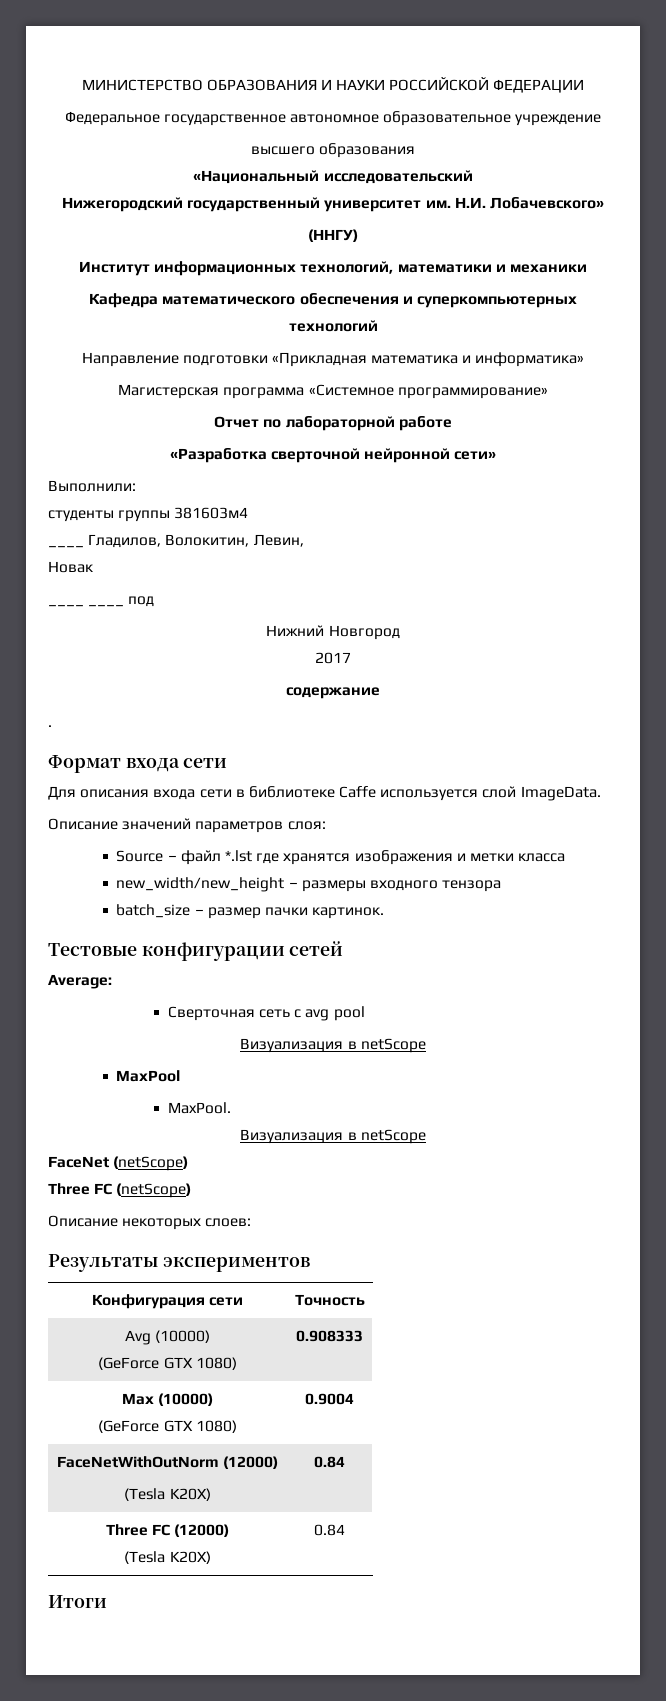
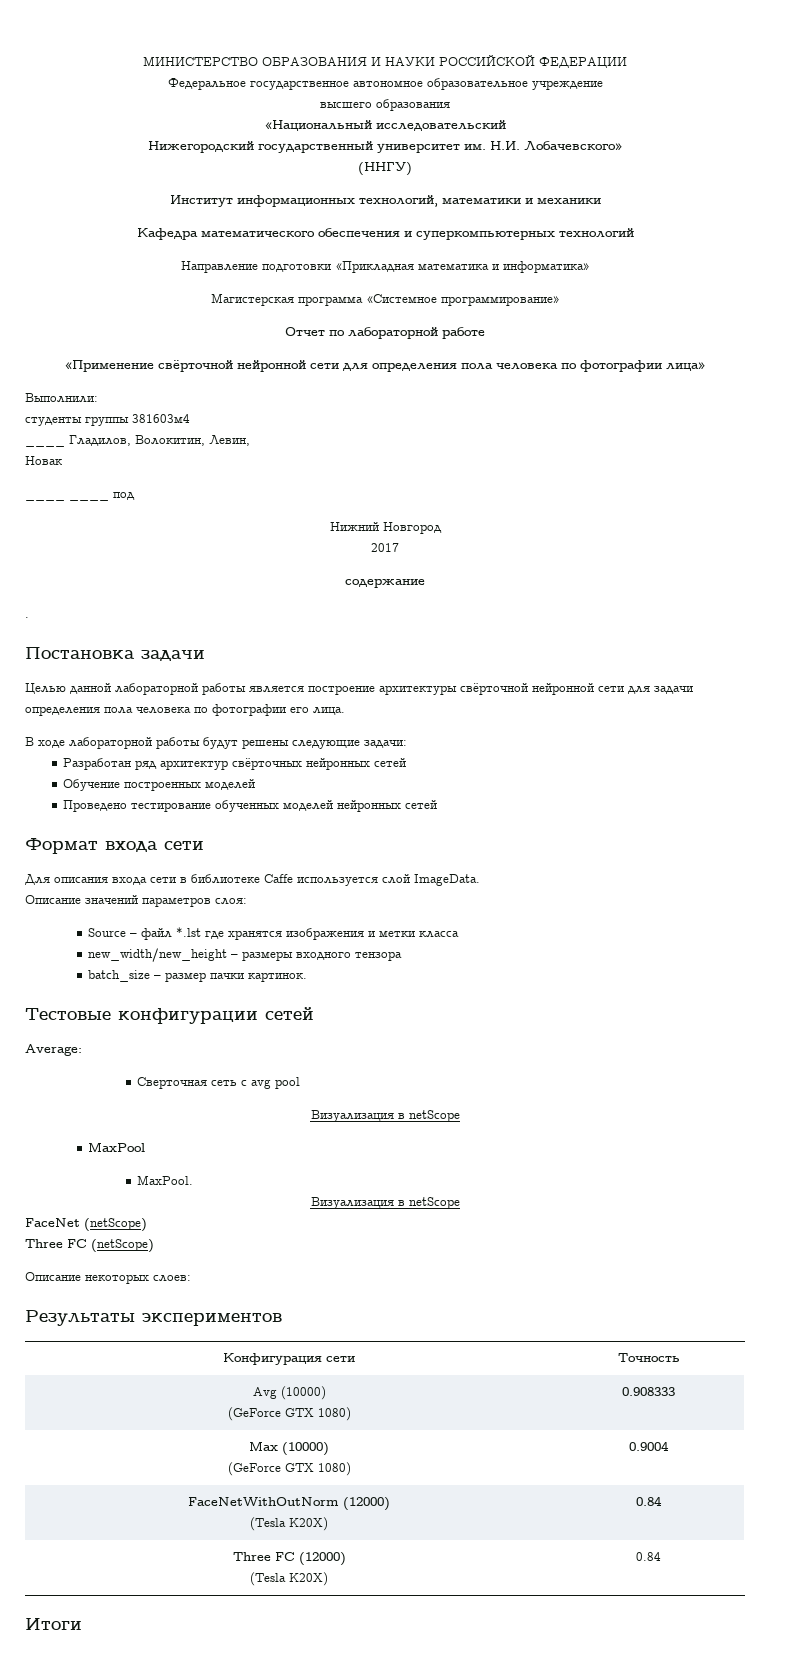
- «Разработка сверточной нейронной сети»
+ «Применение свёрточной нейронной сети для определения пола человека по фотографии лица»
+ Постановка задачи
+ Целью данной лабораторной работы является построение архитектуры свёрточной нейронной сети для задачи определения пола человека по фотографии его лица.
+ В ходе лабораторной работы будут решены следующие задачи:
+ Разработан ряд архитектур свёрточных нейронных сетей
+ Обучение построенных моделей
+ Проведено тестирование обученных моделей нейронных сетей

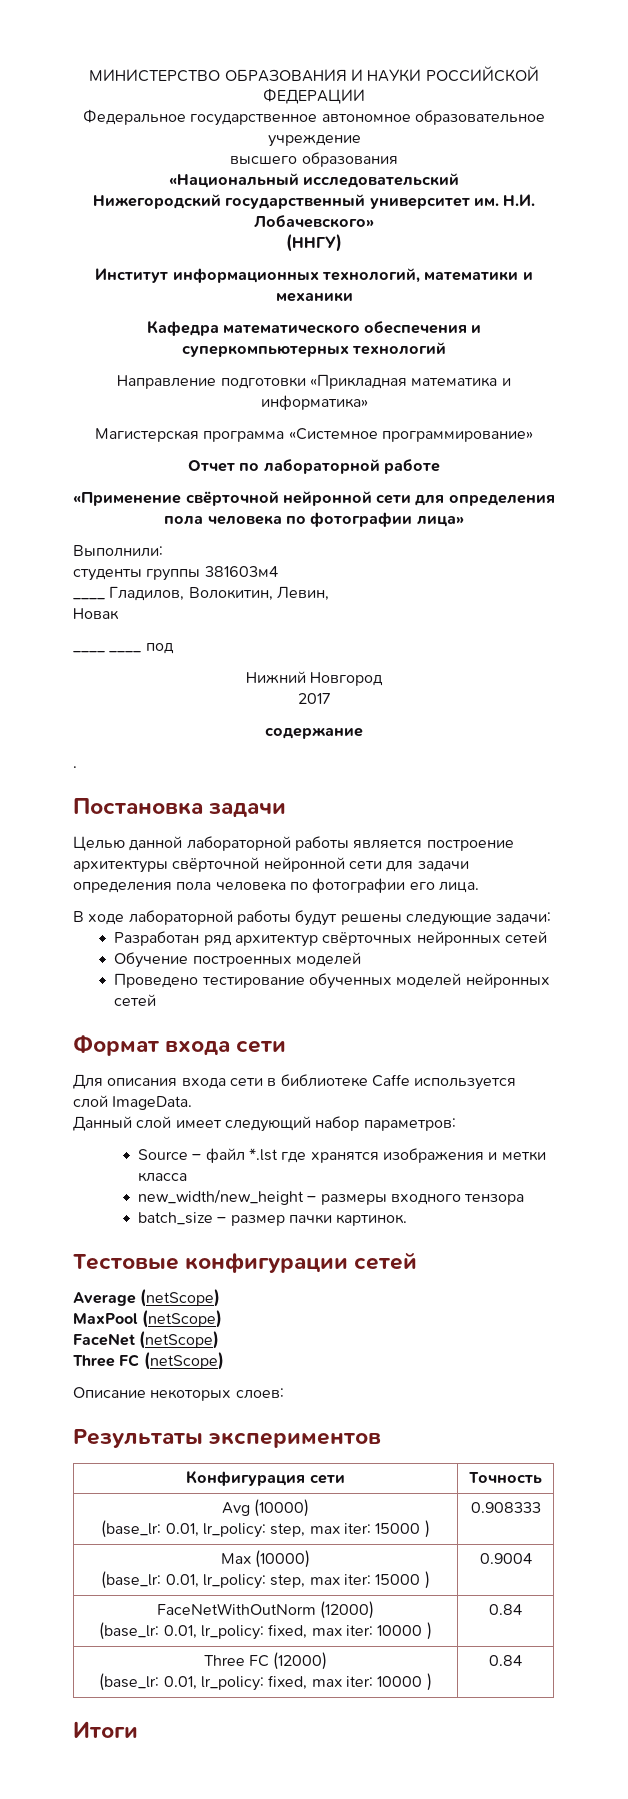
- Описание значений параметров слоя:
+ Данный слой имеет следующий набор параметров:
- Average:
- Сверточная сеть с avg pool
- Визуализация в netScope
- MaxPool
- MaxPool.
- Визуализация в netScope
+ Average (netScope)
+ MaxPool (netScope)
  Avg (10000)
- (GeForce GTX 1080) | 0.908333
+ (base_lr: 0.01, lr_policy: step, max iter: 15000 ) | 0.908333
  Max (10000)
- (GeForce GTX 1080) | 0.9004
+ (base_lr: 0.01, lr_policy: step, max iter: 15000 ) | 0.9004
  FaceNetWithOutNorm (12000)
- (Tesla K20X) | 0.84
+ (base_lr: 0.01, lr_policy: fixed, max iter: 10000 ) | 0.84
  Three FC (12000)
- (Tesla K20X) | 0.84
+ (base_lr: 0.01, lr_policy: fixed, max iter: 10000 ) | 0.84

